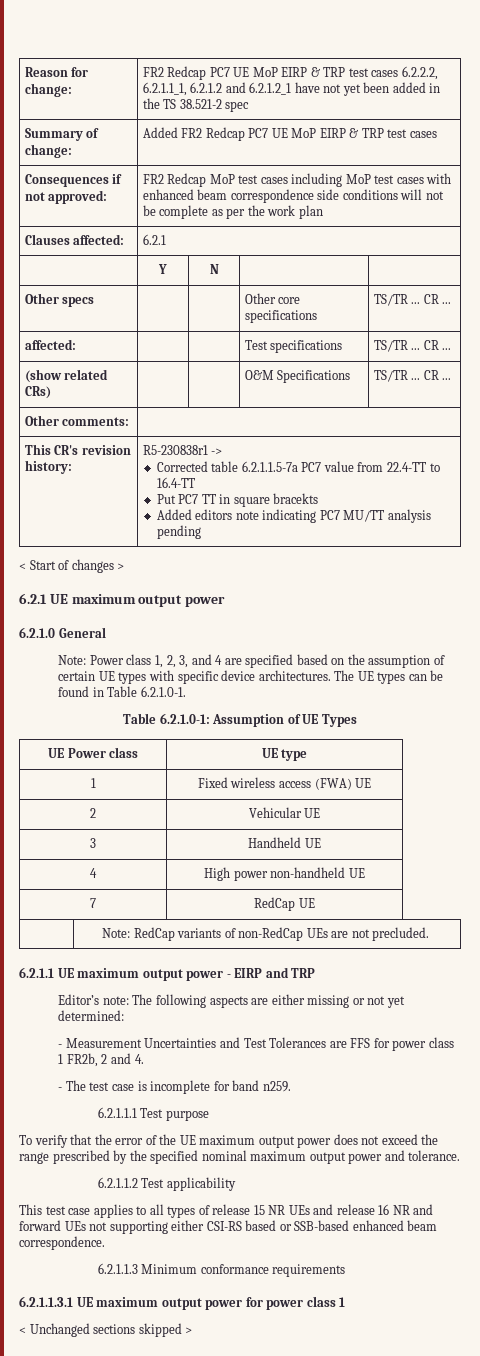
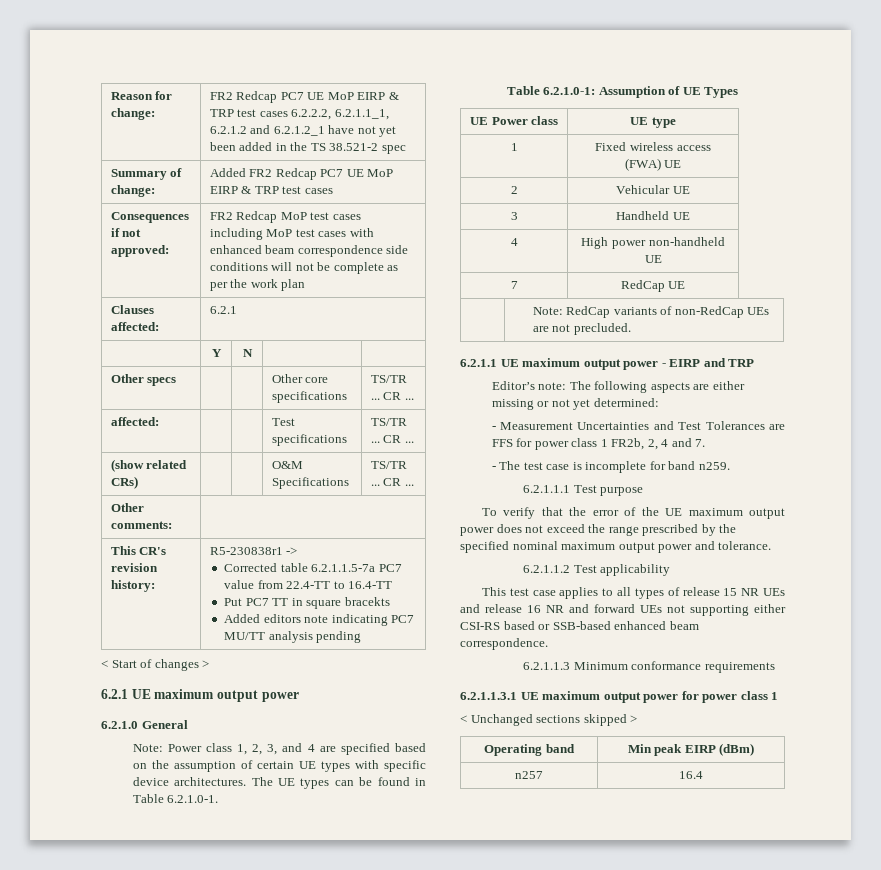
- - Measurement Uncertainties and Test Tolerances are FFS for power class 1 FR2b, 2 and 4.
+ - Measurement Uncertainties and Test Tolerances are FFS for power class 1 FR2b, 2, 4 and 7.
+ Operating band | Min peak EIRP (dBm)
+ n257 | 16.4

